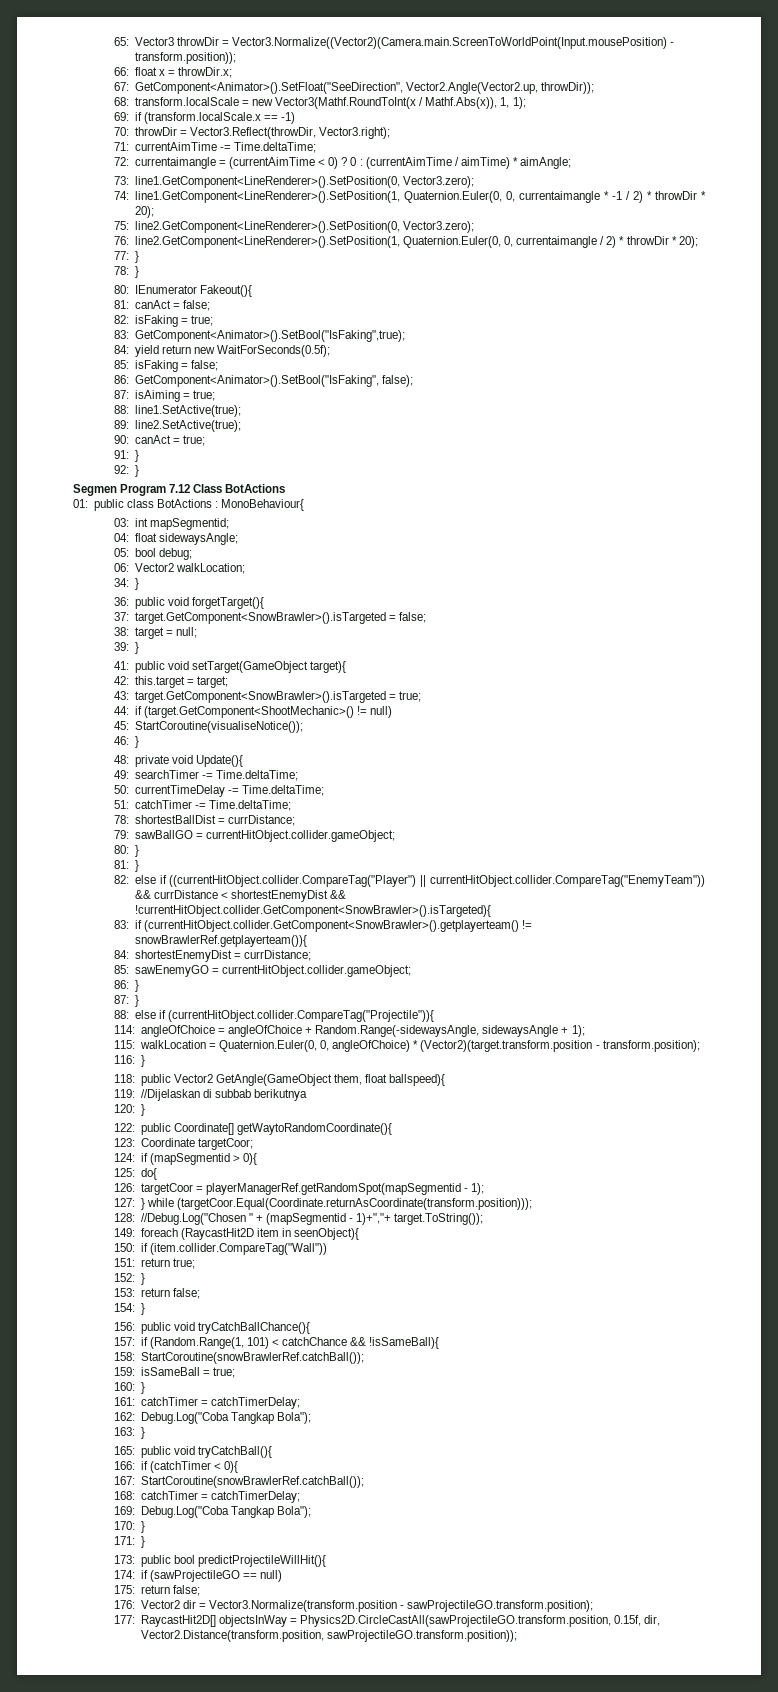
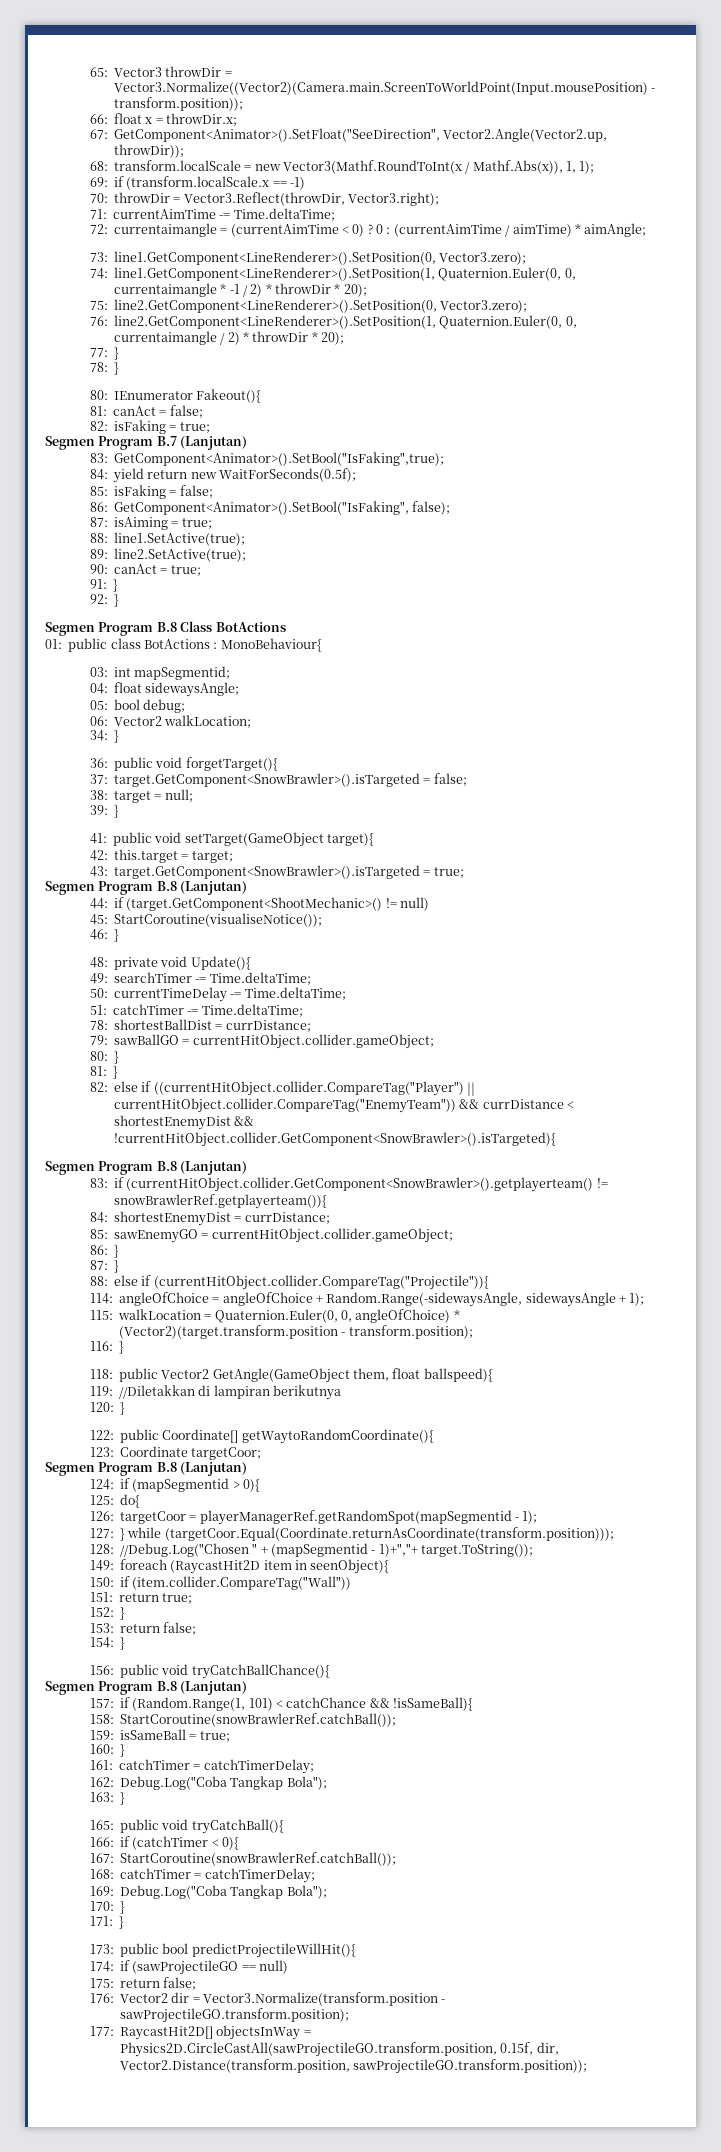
+ Segmen Program B.7 (Lanjutan)
- Segmen Program 7.12 Class BotActions
+ Segmen Program B.8 Class BotActions
  43: target.GetComponent<SnowBrawler>().isTargeted = true;
+ Segmen Program B.8 (Lanjutan)
  82: else if ((currentHitObject.collider.CompareTag("Player") || currentHitObject.collider.CompareTag("EnemyTeam")) && currDistance < shortestEnemyDist && !currentHitObject.collider.GetComponent<SnowBrawler>().isTargeted){
+ Segmen Program B.8 (Lanjutan)
- 119: //Dijelaskan di subbab berikutnya
+ 119: //Diletakkan di lampiran berikutnya
  123: Coordinate targetCoor;
+ Segmen Program B.8 (Lanjutan)
  156: public void tryCatchBallChance(){
+ Segmen Program B.8 (Lanjutan)

